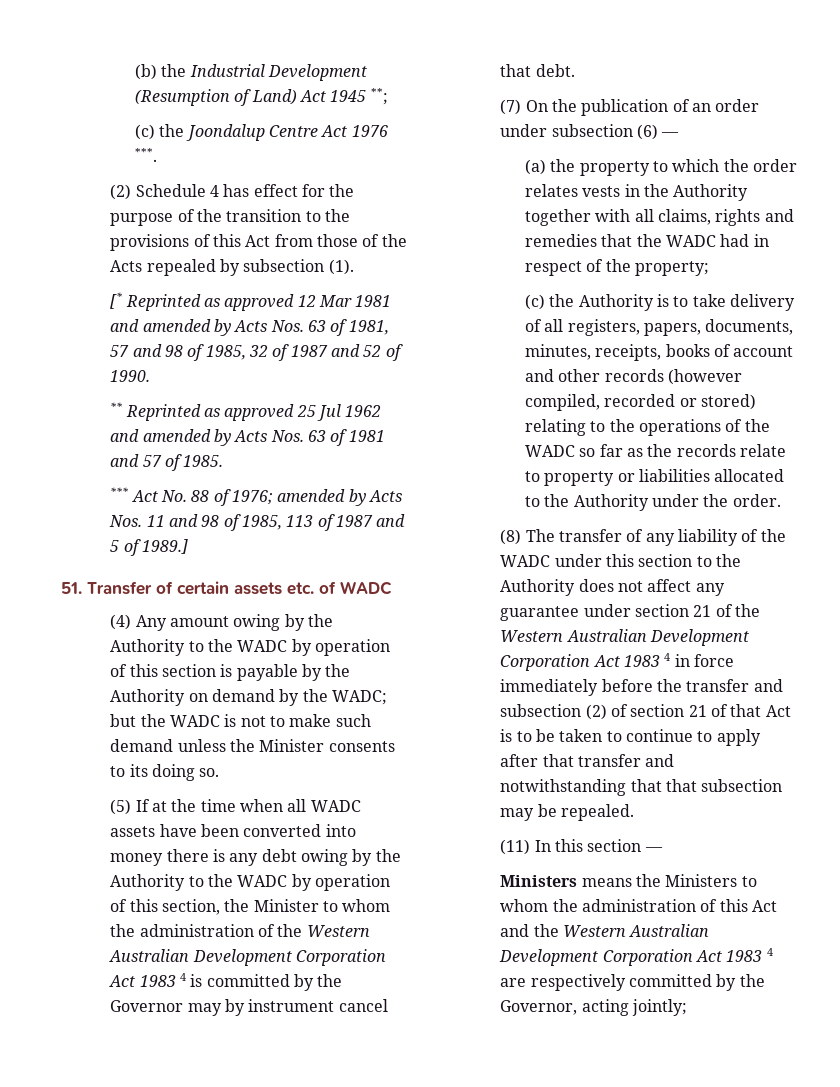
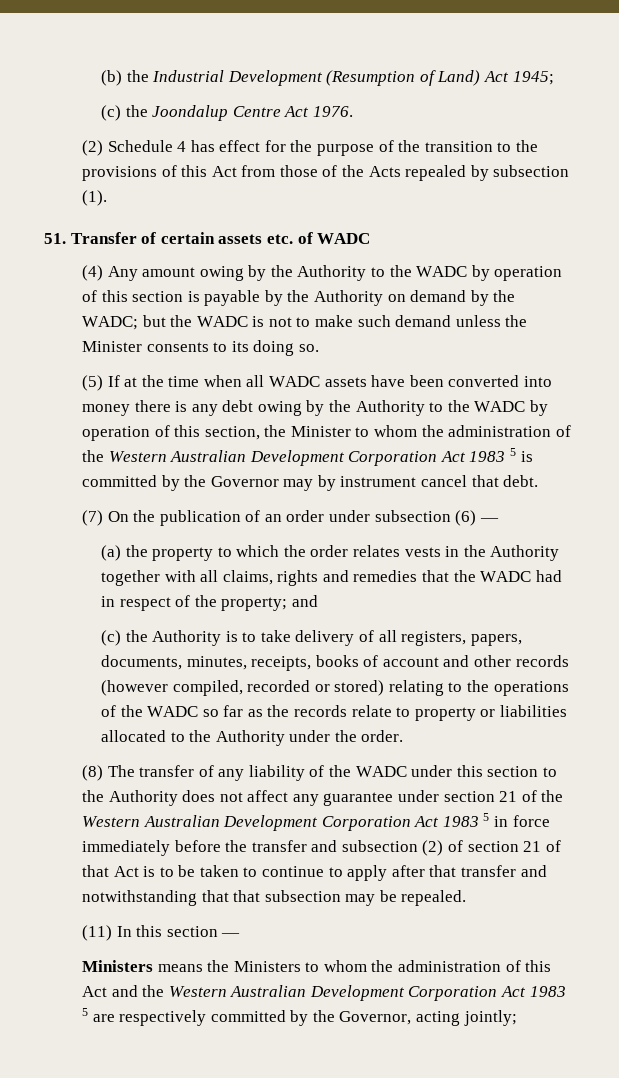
- (b) the Industrial Development (Resumption of Land) Act 1945 **;
+ (b) the Industrial Development (Resumption of Land) Act 1945;
- (c) the Joondalup Centre Act 1976 ***.
+ (c) the Joondalup Centre Act 1976.
- [* Reprinted as approved 12 Mar 1981 and amended by Acts Nos. 63 of 1981, 57 and 98 of 1985, 32 of 1987 and 52 of 1990.
- ** Reprinted as approved 25 Jul 1962 and amended by Acts Nos. 63 of 1981 and 57 of 1985.
- *** Act No. 88 of 1976; amended by Acts Nos. 11 and 98 of 1985, 113 of 1987 and 5 of 1989.]
- (5) If at the time when all WADC assets have been converted into money there is any debt owing by the Authority to the WADC by operation of this section, the Minister to whom the administration of the Western Australian Development Corporation Act 1983 4 is committed by the Governor may by instrument cancel that debt.
+ (5) If at the time when all WADC assets have been converted into money there is any debt owing by the Authority to the WADC by operation of this section, the Minister to whom the administration of the Western Australian Development Corporation Act 1983 5 is committed by the Governor may by instrument cancel that debt.
- (a) the property to which the order relates vests in the Authority together with all claims, rights and remedies that the WADC had in respect of the property;
+ (a) the property to which the order relates vests in the Authority together with all claims, rights and remedies that the WADC had in respect of the property; and
- (8) The transfer of any liability of the WADC under this section to the Authority does not affect any guarantee under section 21 of the Western Australian Development Corporation Act 1983 4 in force immediately before the transfer and subsection (2) of section 21 of that Act is to be taken to continue to apply after that transfer and notwithstanding that that subsection may be repealed.
+ (8) The transfer of any liability of the WADC under this section to the Authority does not affect any guarantee under section 21 of the Western Australian Development Corporation Act 1983 5 in force immediately before the transfer and subsection (2) of section 21 of that Act is to be taken to continue to apply after that transfer and notwithstanding that that subsection may be repealed.
- Ministers means the Ministers to whom the administration of this Act and the Western Australian Development Corporation Act 1983 4 are respectively committed by the Governor, acting jointly;
+ Ministers means the Ministers to whom the administration of this Act and the Western Australian Development Corporation Act 1983 5 are respectively committed by the Governor, acting jointly;

